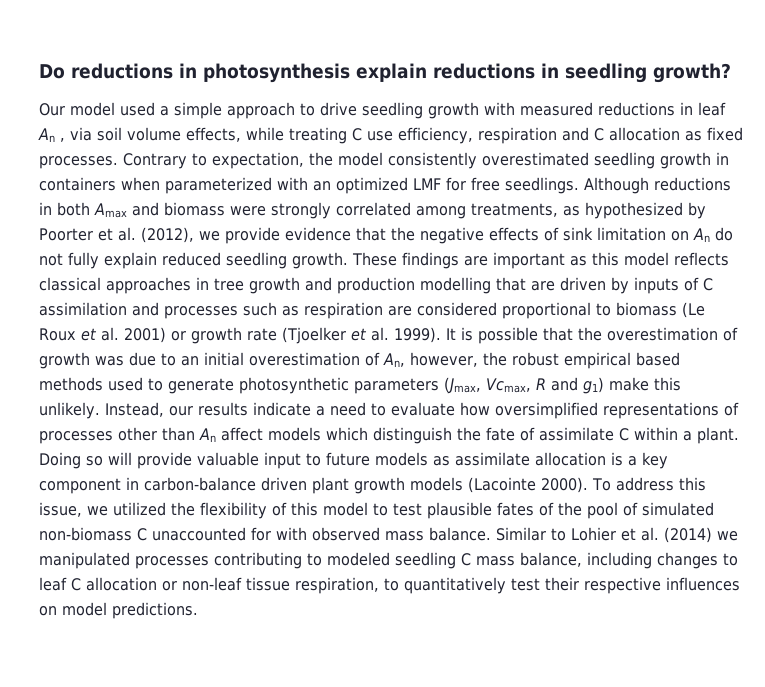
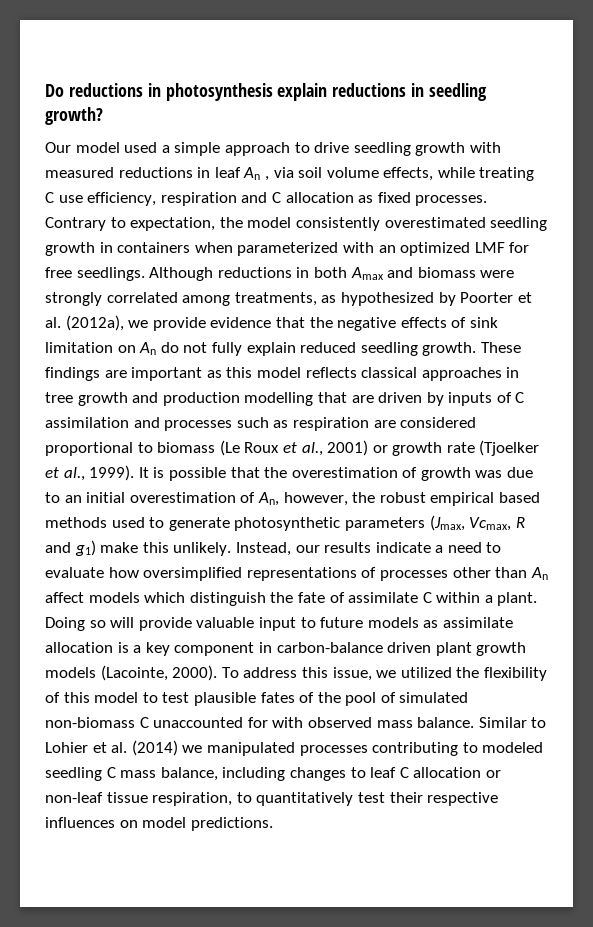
- Although reductions in both Amax and biomass were strongly correlated among treatments, as hypothesized by Poorter et al. (2012), we provide evidence that the negative effects of sink limitation on An do not fully explain reduced seedling growth.
+ Although reductions in both Amax and biomass were strongly correlated among treatments, as hypothesized by Poorter et al. (2012a), we provide evidence that the negative effects of sink limitation on An do not fully explain reduced seedling growth.
- These findings are important as this model reflects classical approaches in tree growth and production modelling that are driven by inputs of C assimilation and processes such as respiration are considered proportional to biomass (Le Roux et al. 2001) or growth rate (Tjoelker et al. 1999).
+ These findings are important as this model reflects classical approaches in tree growth and production modelling that are driven by inputs of C assimilation and processes such as respiration are considered proportional to biomass (Le Roux et al., 2001) or growth rate (Tjoelker et al., 1999).
- Doing so will provide valuable input to future models as assimilate allocation is a key component in carbon-balance driven plant growth models (Lacointe 2000).
+ Doing so will provide valuable input to future models as assimilate allocation is a key component in carbon-balance driven plant growth models (Lacointe, 2000).

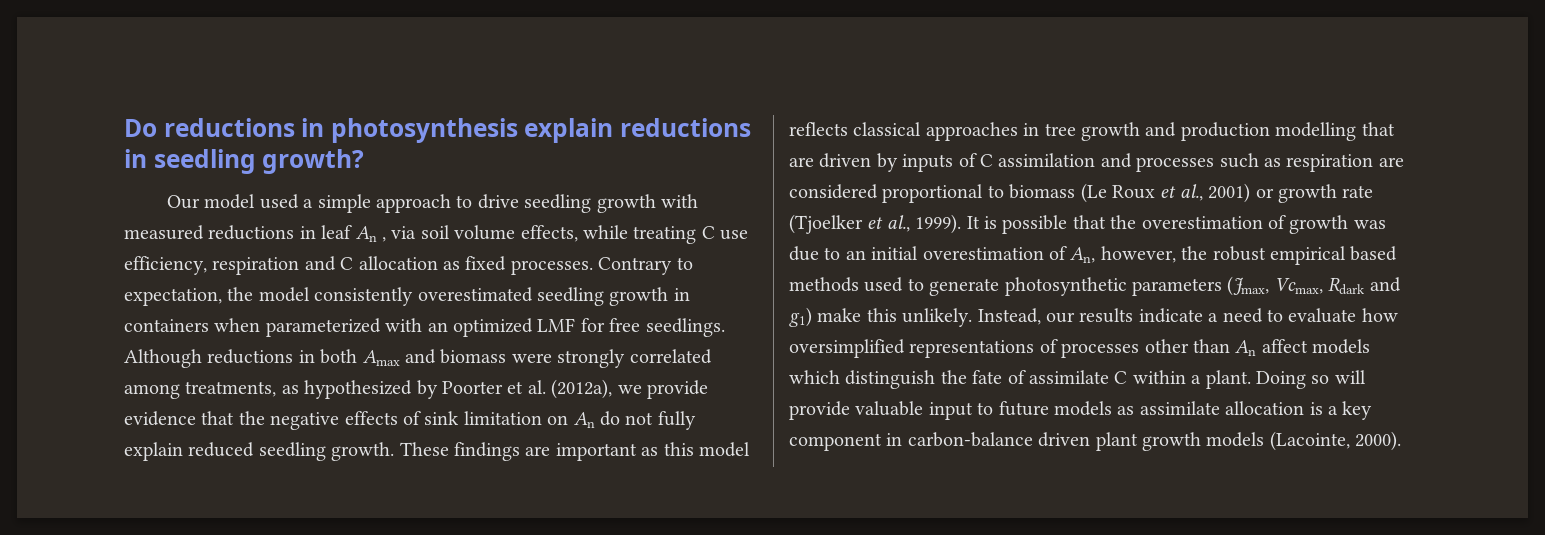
- It is possible that the overestimation of growth was due to an initial overestimation of An, however, the robust empirical based methods used to generate photosynthetic parameters (Jmax, Vcmax, R and g1) make this unlikely.
+ It is possible that the overestimation of growth was due to an initial overestimation of An, however, the robust empirical based methods used to generate photosynthetic parameters (Jmax, Vcmax, Rdark and g1) make this unlikely.
- To address this issue, we utilized the flexibility of this model to test plausible fates of the pool of simulated non-biomass C unaccounted for with observed mass balance. Similar to Lohier et al. (2014) we manipulated processes contributing to modeled seedling C mass balance, including changes to leaf C allocation or non-leaf tissue respiration, to quantitatively test their respective influences on model predictions.

